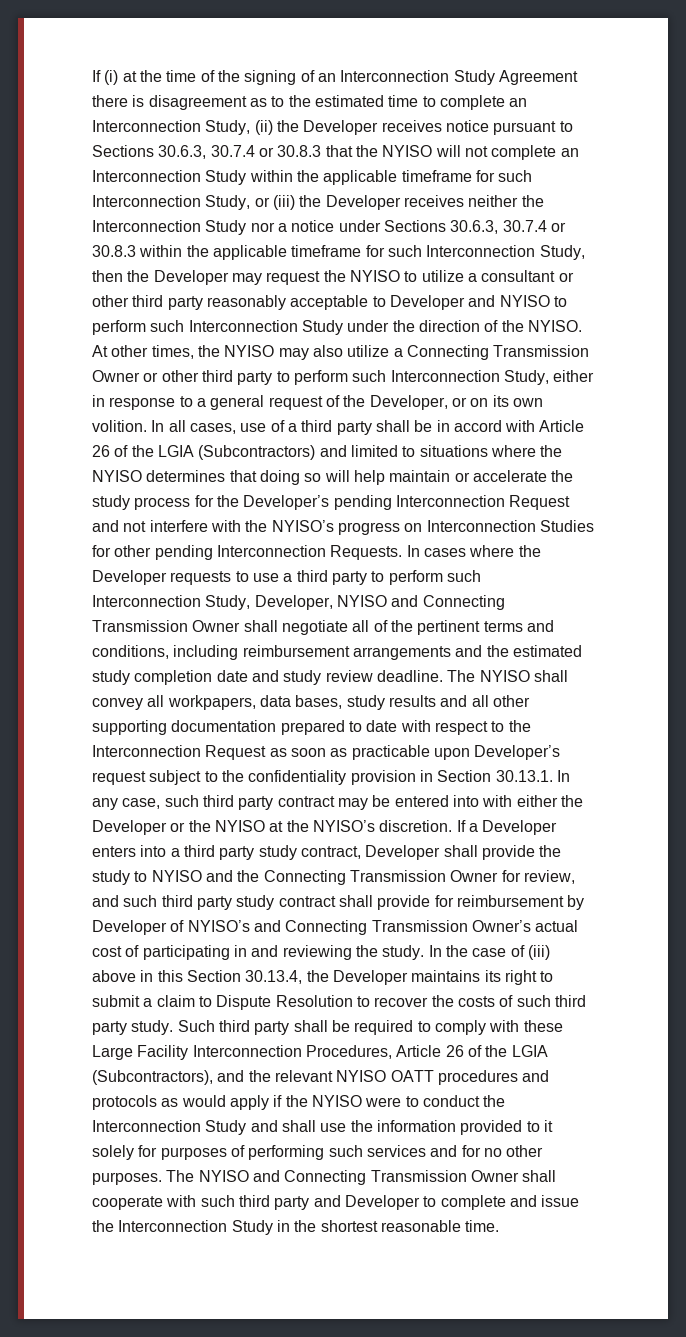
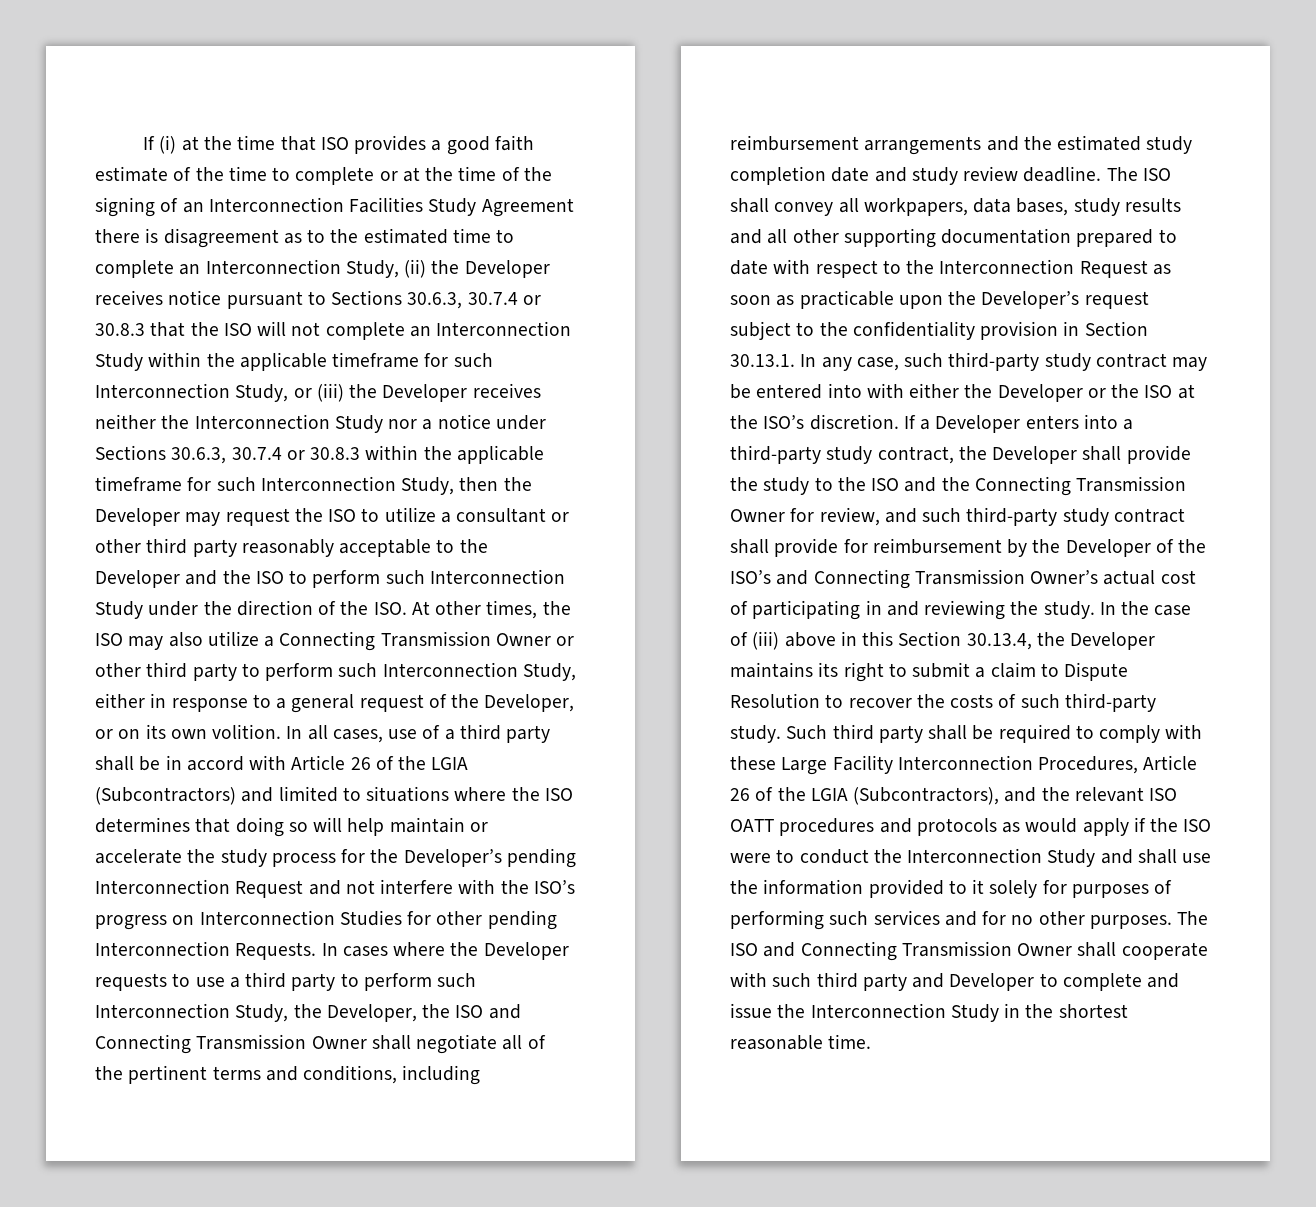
- If (i) at the time of the signing of an Interconnection Study Agreement there is disagreement as to the estimated time to complete an Interconnection Study, (ii) the Developer receives notice pursuant to Sections 30.6.3, 30.7.4 or 30.8.3 that the NYISO will not complete an Interconnection Study within the applicable timeframe for such Interconnection Study, or (iii) the Developer receives neither the Interconnection Study nor a notice under Sections 30.6.3, 30.7.4 or 30.8.3 within the applicable timeframe for such Interconnection Study, then the Developer may request the NYISO to utilize a consultant or other third party reasonably acceptable to Developer and NYISO to perform such Interconnection Study under the direction of the NYISO. At other times, the NYISO may also utilize a Connecting Transmission Owner or other third party to perform such Interconnection Study, either in response to a general request of the Developer, or on its own volition.
+ If (i) at the time that ISO provides a good faith estimate of the time to complete or at the time of the signing of an Interconnection Facilities Study Agreement there is disagreement as to the estimated time to complete an Interconnection Study, (ii) the Developer receives notice pursuant to Sections 30.6.3, 30.7.4 or 30.8.3 that the ISO will not complete an Interconnection Study within the applicable timeframe for such Interconnection Study, or (iii) the Developer receives neither the Interconnection Study nor a notice under Sections 30.6.3, 30.7.4 or 30.8.3 within the applicable timeframe for such Interconnection Study, then the Developer may request the ISO to utilize a consultant or other third party reasonably acceptable to the Developer and the ISO to perform such Interconnection Study under the direction of the ISO. At other times, the ISO may also utilize a Connecting Transmission Owner or other third party to perform such Interconnection Study, either in response to a general request of the Developer, or on its own volition.
- In all cases, use of a third party shall be in accord with Article 26 of the LGIA (Subcontractors) and limited to situations where the NYISO determines that doing so will help maintain or accelerate the study process for the Developer’s pending Interconnection Request and not interfere with the NYISO’s progress on Interconnection Studies for other pending Interconnection Requests.
+ In all cases, use of a third party shall be in accord with Article 26 of the LGIA (Subcontractors) and limited to situations where the ISO determines that doing so will help maintain or accelerate the study process for the Developer’s pending Interconnection Request and not interfere with the ISO’s progress on Interconnection Studies for other pending Interconnection Requests.
- In cases where the Developer requests to use a third party to perform such Interconnection Study, Developer, NYISO and Connecting Transmission Owner shall negotiate all of the pertinent terms and conditions, including reimbursement arrangements and the estimated study completion date and study review deadline.
+ In cases where the Developer requests to use a third party to perform such Interconnection Study, the Developer, the ISO and Connecting Transmission Owner shall negotiate all of the pertinent terms and conditions, including reimbursement arrangements and the estimated study completion date and study review deadline.
- The NYISO shall convey all workpapers, data bases, study results and all other supporting documentation prepared to date with respect to the Interconnection Request as soon as practicable upon Developer’s request subject to the confidentiality provision in Section 30.13.1. In any case, such third party contract may be entered into with either the Developer or the NYISO at the NYISO’s discretion.
+ The ISO shall convey all workpapers, data bases, study results and all other supporting documentation prepared to date with respect to the Interconnection Request as soon as practicable upon the Developer’s request subject to the confidentiality provision in Section 30.13.1. In any case, such third-party study contract may be entered into with either the Developer or the ISO at the ISO’s discretion.
- If a Developer enters into a third party study contract, Developer shall provide the study to NYISO and the Connecting Transmission Owner for review, and such third party study contract shall provide for reimbursement by Developer of NYISO’s and Connecting Transmission Owner’s actual cost of participating in and reviewing the study.
+ If a Developer enters into a third-party study contract, the Developer shall provide the study to the ISO and the Connecting Transmission Owner for review, and such third-party study contract shall provide for reimbursement by the Developer of the ISO’s and Connecting Transmission Owner’s actual cost of participating in and reviewing the study.
- In the case of (iii) above in this Section 30.13.4, the Developer maintains its right to submit a claim to Dispute Resolution to recover the costs of such third party study.
+ In the case of (iii) above in this Section 30.13.4, the Developer maintains its right to submit a claim to Dispute Resolution to recover the costs of such third-party study.
- Such third party shall be required to comply with these Large Facility Interconnection Procedures, Article 26 of the LGIA (Subcontractors), and the relevant NYISO OATT procedures and protocols as would apply if the NYISO were to conduct the Interconnection Study and shall use the information provided to it solely for purposes of performing such services and for no other purposes.
+ Such third party shall be required to comply with these Large Facility Interconnection Procedures, Article 26 of the LGIA (Subcontractors), and the relevant ISO OATT procedures and protocols as would apply if the ISO were to conduct the Interconnection Study and shall use the information provided to it solely for purposes of performing such services and for no other purposes.
- The NYISO and Connecting Transmission Owner shall cooperate with such third party and Developer to complete and issue the Interconnection Study in the shortest reasonable time.
+ The ISO and Connecting Transmission Owner shall cooperate with such third party and Developer to complete and issue the Interconnection Study in the shortest reasonable time.

